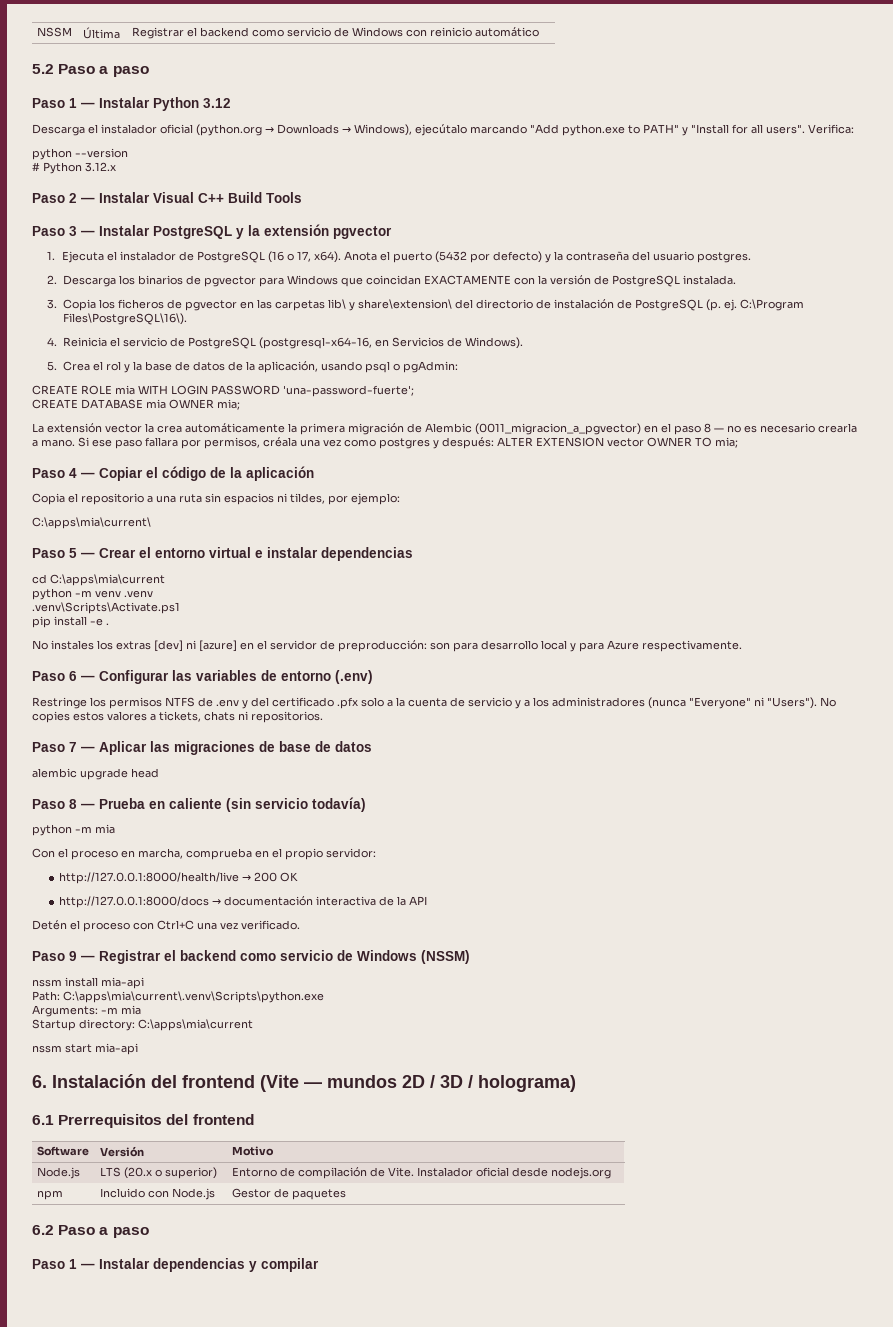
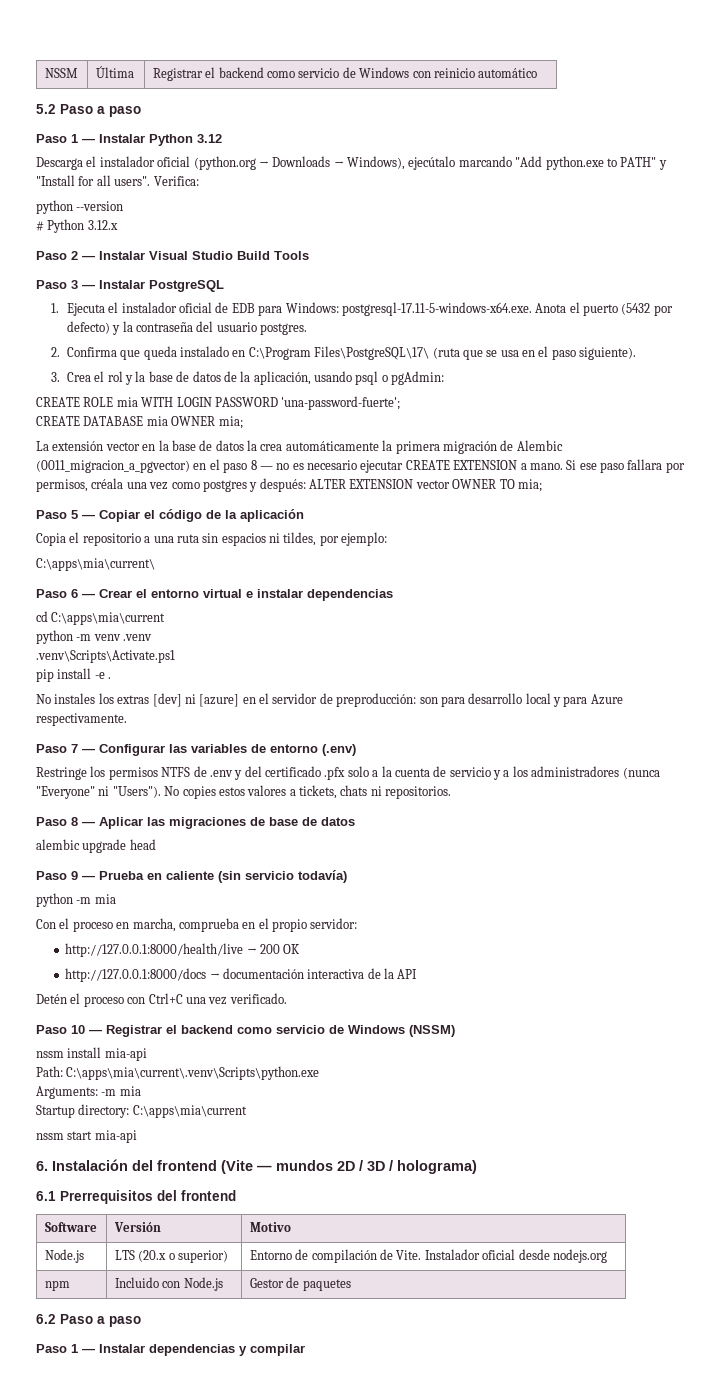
- Paso 2 — Instalar Visual C++ Build Tools
+ Paso 2 — Instalar Visual Studio Build Tools
- Paso 3 — Instalar PostgreSQL y la extensión pgvector
+ Paso 3 — Instalar PostgreSQL
- 1. Ejecuta el instalador de PostgreSQL (16 o 17, x64). Anota el puerto (5432 por defecto) y la contraseña del usuario postgres.
+ 1. Ejecuta el instalador oficial de EDB para Windows: postgresql-17.11-5-windows-x64.exe. Anota el puerto (5432 por defecto) y la contraseña del usuario postgres.
- 2. Descarga los binarios de pgvector para Windows que coincidan EXACTAMENTE con la versión de PostgreSQL instalada.
- 3. Copia los ficheros de pgvector en las carpetas lib\ y share\extension\ del directorio de instalación de PostgreSQL (p. ej. C:\Program Files\PostgreSQL\16\).
- 4. Reinicia el servicio de PostgreSQL (postgresql-x64-16, en Servicios de Windows).
- 5. Crea el rol y la base de datos de la aplicación, usando psql o pgAdmin:
+ 2. Confirma que queda instalado en C:\Program Files\PostgreSQL\17\ (ruta que se usa en el paso siguiente).
+ 3. Crea el rol y la base de datos de la aplicación, usando psql o pgAdmin:
- La extensión vector la crea automáticamente la primera migración de Alembic (0011_migracion_a_pgvector) en el paso 8 — no es necesario crearla a mano.
+ La extensión vector en la base de datos la crea automáticamente la primera migración de Alembic (0011_migracion_a_pgvector) en el paso 8 — no es necesario ejecutar CREATE EXTENSION a mano.
- Paso 4 — Copiar el código de la aplicación
+ Paso 5 — Copiar el código de la aplicación
- Paso 5 — Crear el entorno virtual e instalar dependencias
+ Paso 6 — Crear el entorno virtual e instalar dependencias
- Paso 6 — Configurar las variables de entorno (.env)
+ Paso 7 — Configurar las variables de entorno (.env)
- Paso 7 — Aplicar las migraciones de base de datos
+ Paso 8 — Aplicar las migraciones de base de datos
- Paso 8 — Prueba en caliente (sin servicio todavía)
+ Paso 9 — Prueba en caliente (sin servicio todavía)
- Paso 9 — Registrar el backend como servicio de Windows (NSSM)
+ Paso 10 — Registrar el backend como servicio de Windows (NSSM)

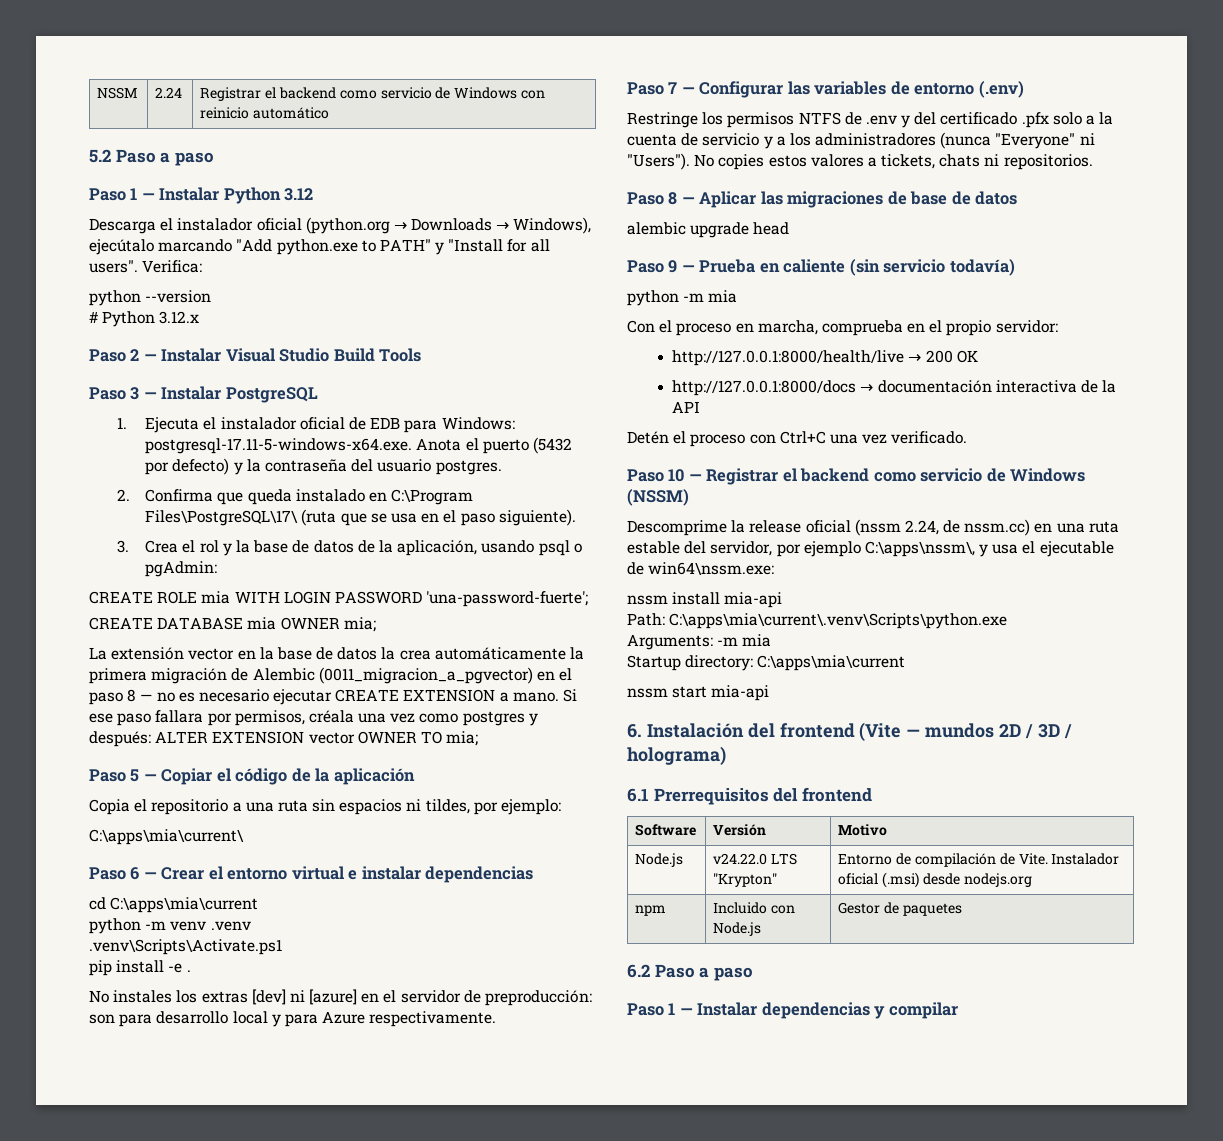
- NSSM | Última | Registrar el backend como servicio de Windows con reinicio automático
+ NSSM | 2.24 | Registrar el backend como servicio de Windows con reinicio automático
+ Descomprime la release oficial (nssm 2.24, de nssm.cc) en una ruta estable del servidor, por ejemplo C:\apps\nssm\, y usa el ejecutable de win64\nssm.exe:
- Node.js | LTS (20.x o superior) | Entorno de compilación de Vite. Instalador oficial desde nodejs.org
+ Node.js | v24.22.0 LTS "Krypton" | Entorno de compilación de Vite. Instalador oficial (.msi) desde nodejs.org

